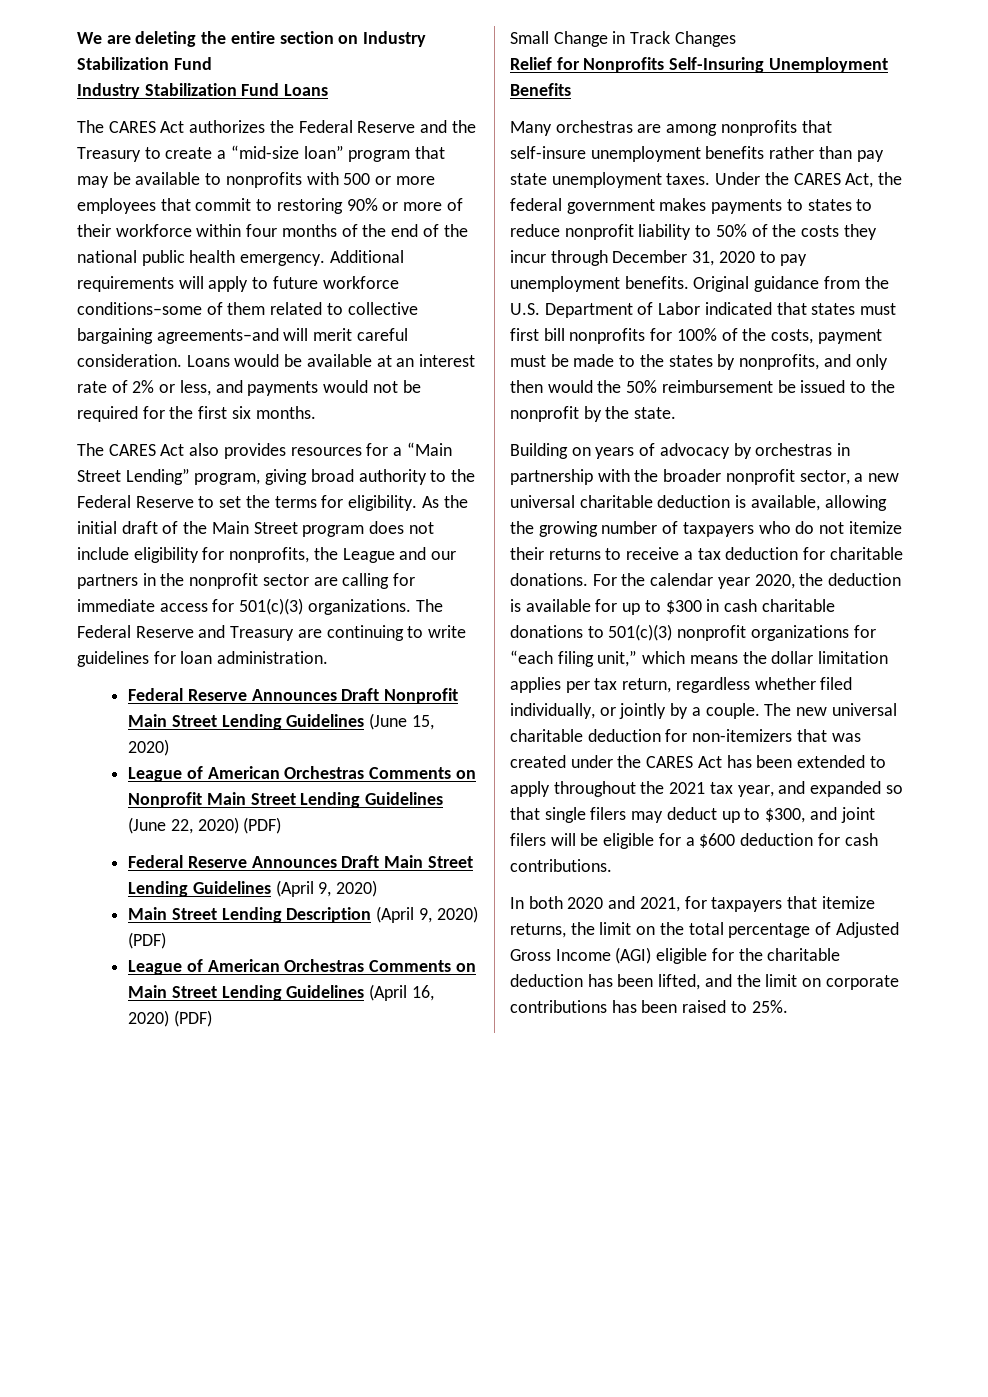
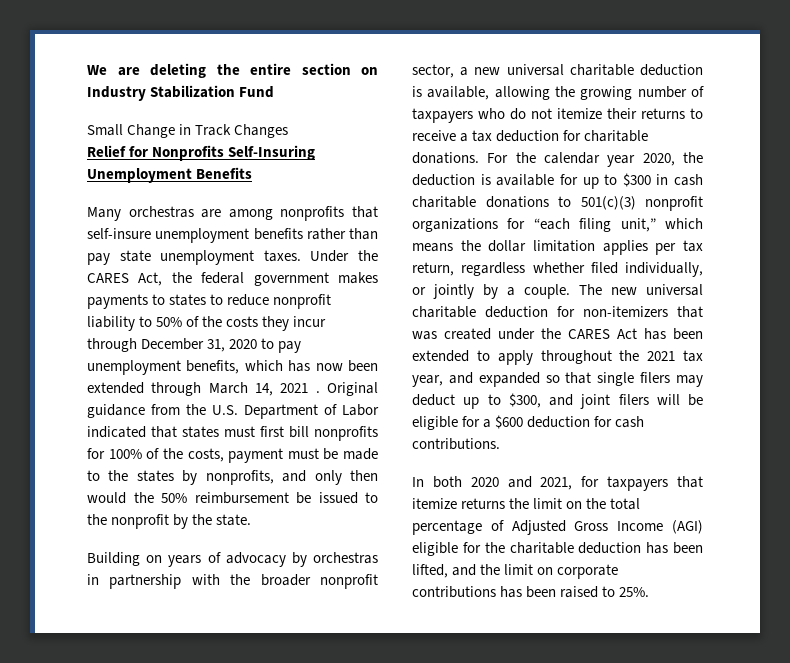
- Industry Stabilization Fund Loans
- The CARES Act authorizes the Federal Reserve and the Treasury to create a “mid-size loan” program that may be available to nonprofits with 500 or more employees that commit to restoring 90% or more of their workforce within four months of the end of the national public health emergency. Additional requirements will apply to future workforce conditions–some of them related to collective bargaining agreements–and will merit careful consideration. Loans would be available at an interest rate of 2% or less, and payments would not be required for the first six months.
- The CARES Act also provides resources for a “Main Street Lending” program, giving broad authority to the Federal Reserve to set the terms for eligibility. As the initial draft of the Main Street program does not include eligibility for nonprofits, the League and our partners in the nonprofit sector are calling for immediate access for 501(c)(3) organizations. The Federal Reserve and Treasury are continuing to write guidelines for loan administration.
- Federal Reserve Announces Draft Nonprofit Main Street Lending Guidelines (June 15, 2020)
- League of American Orchestras Comments on Nonprofit Main Street Lending Guidelines (June 22, 2020) (PDF)
- Federal Reserve Announces Draft Main Street Lending Guidelines (April 9, 2020)
- Main Street Lending Description (April 9, 2020) (PDF)
- League of American Orchestras Comments on Main Street Lending Guidelines (April 16, 2020) (PDF)
- Under the CARES Act, the federal government makes payments to states to reduce nonprofit liability to 50% of the costs they incur through December 31, 2020 to pay unemployment benefits.
+ Under the CARES Act, the federal government makes payments to states to reduce nonprofit liability to 50% of the costs they incur through December 31, 2020 to pay unemployment benefits, which has now been extended through March 14, 2021 .
- In both 2020 and 2021, for taxpayers that itemize returns, the limit on the total percentage of Adjusted Gross Income (AGI) eligible for the charitable deduction has been lifted, and the limit on corporate contributions has been raised to 25%.
+ In both 2020 and 2021, for taxpayers that itemize returns the limit on the total percentage of Adjusted Gross Income (AGI) eligible for the charitable deduction has been lifted, and the limit on corporate contributions has been raised to 25%.

